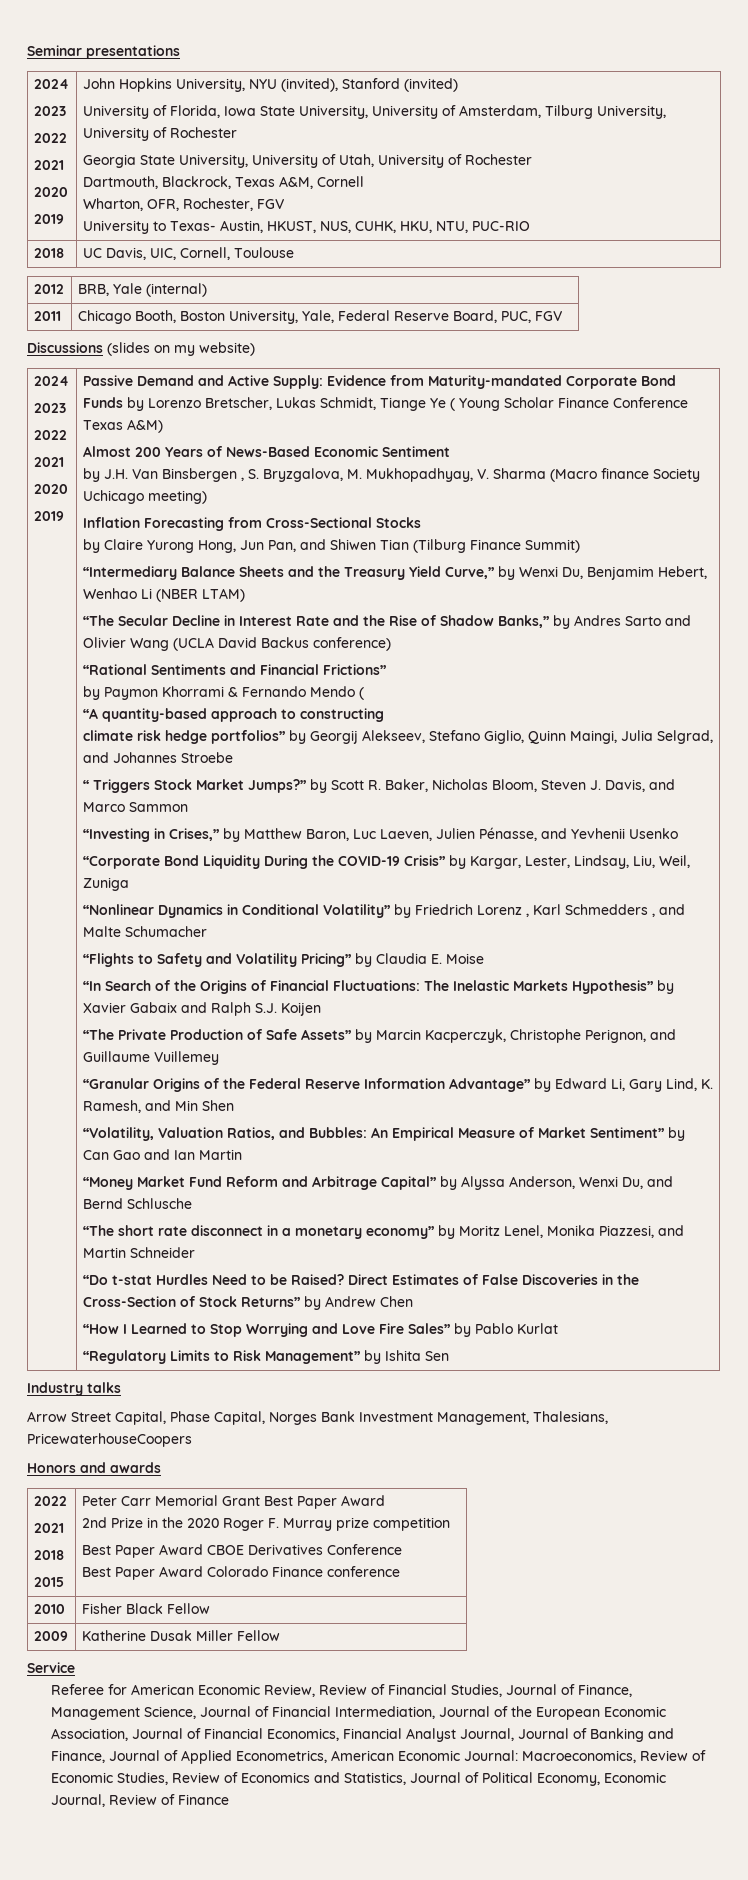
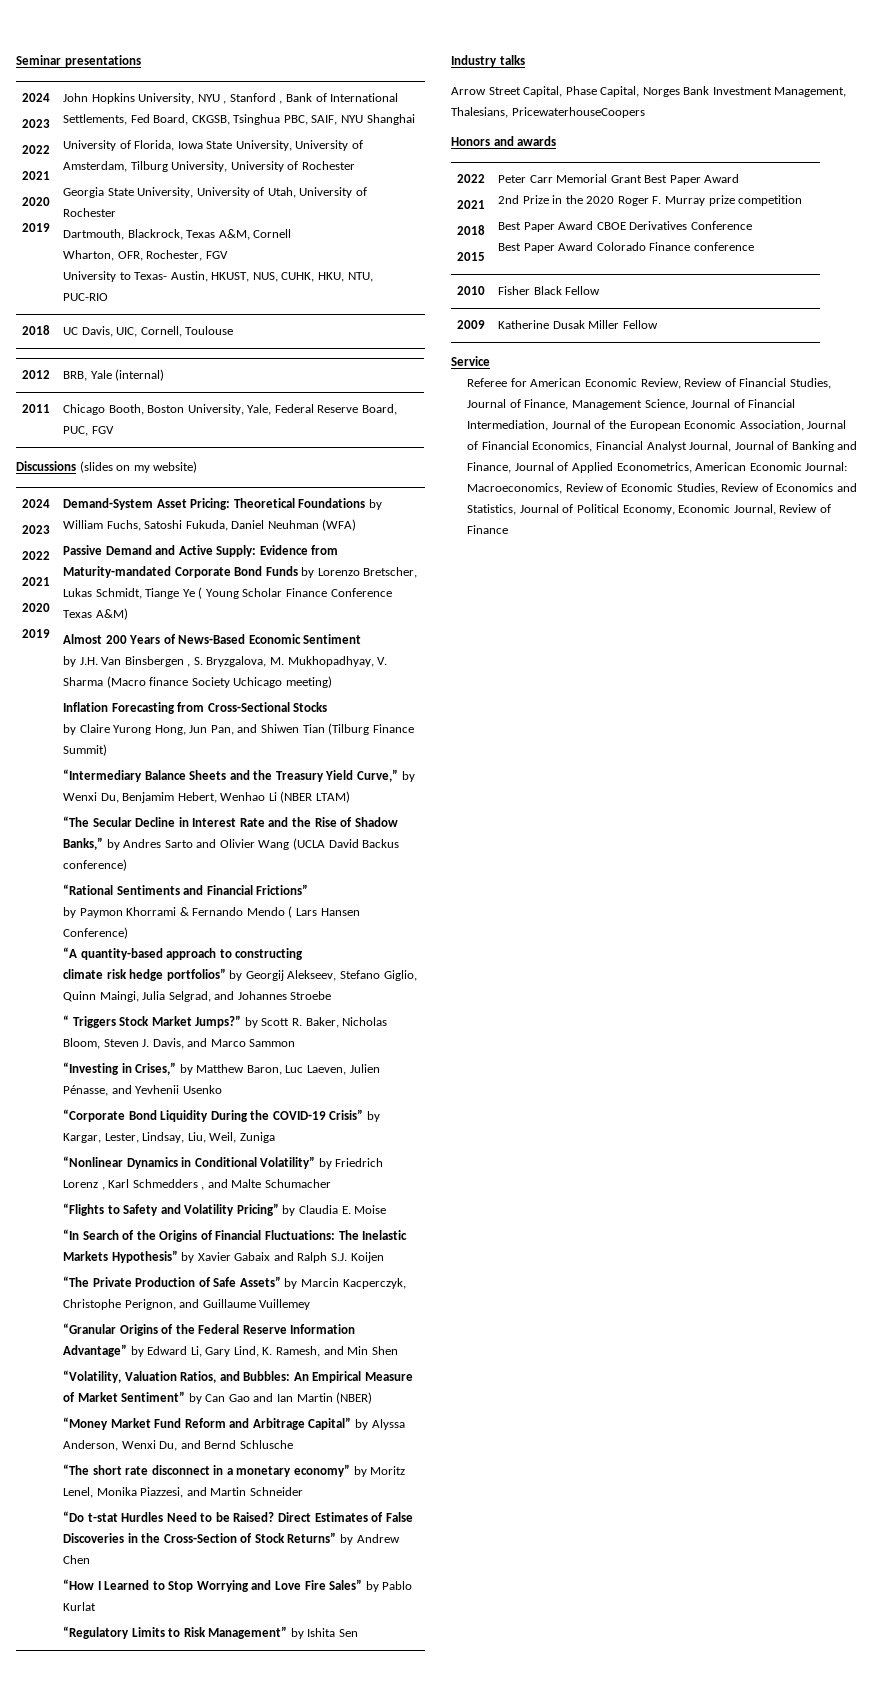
- John Hopkins University, NYU (invited), Stanford (invited)
+ John Hopkins University, NYU , Stanford , Bank of International Settlements, Fed Board, CKGSB, Tsinghua PBC, SAIF, NYU Shanghai
+ Demand-System Asset Pricing: Theoretical Foundations by William Fuchs, Satoshi Fukuda, Daniel Neuhman (WFA)
- by Paymon Khorrami & Fernando Mendo (
+ by Paymon Khorrami & Fernando Mendo ( Lars Hansen Conference)
- “Volatility, Valuation Ratios, and Bubbles: An Empirical Measure of Market Sentiment” by Can Gao and Ian Martin
+ “Volatility, Valuation Ratios, and Bubbles: An Empirical Measure of Market Sentiment” by Can Gao and Ian Martin (NBER)

